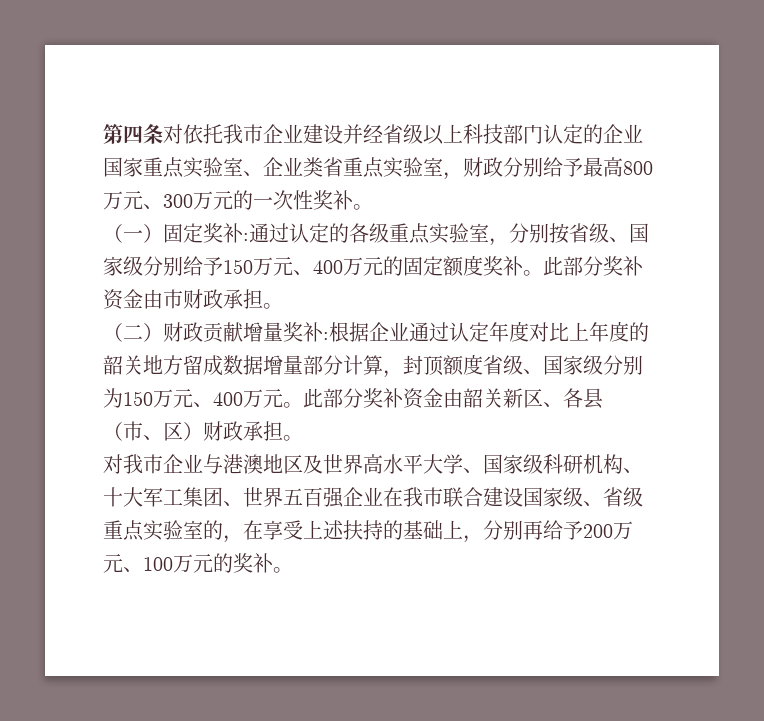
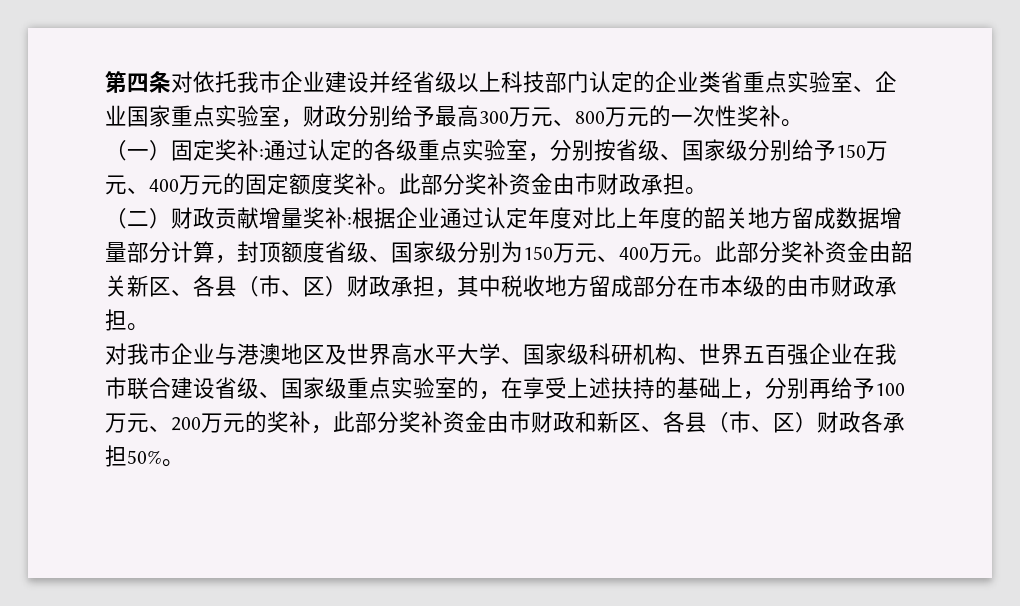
- 第四条对依托我市企业建设并经省级以上科技部门认定的企业国家重点实验室、企业类省重点实验室，财政分别给予最高800万元、300万元的一次性奖补。
+ 第四条对依托我市企业建设并经省级以上科技部门认定的企业类省重点实验室、企业国家重点实验室，财政分别给予最高300万元、800万元的一次性奖补。
- 此部分奖补资金由韶关新区、各县（市、区）财政承担。
+ 此部分奖补资金由韶关新区、各县（市、区）财政承担，其中税收地方留成部分在市本级的由市财政承担。
- 对我市企业与港澳地区及世界高水平大学、国家级科研机构、十大军工集团、世界五百强企业在我市联合建设国家级、省级重点实验室的，在享受上述扶持的基础上，分别再给予200万元、100万元的奖补。
+ 对我市企业与港澳地区及世界高水平大学、国家级科研机构、世界五百强企业在我市联合建设省级、国家级重点实验室的，在享受上述扶持的基础上，分别再给予100万元、200万元的奖补，此部分奖补资金由市财政和新区、各县（市、区）财政各承担50%。

